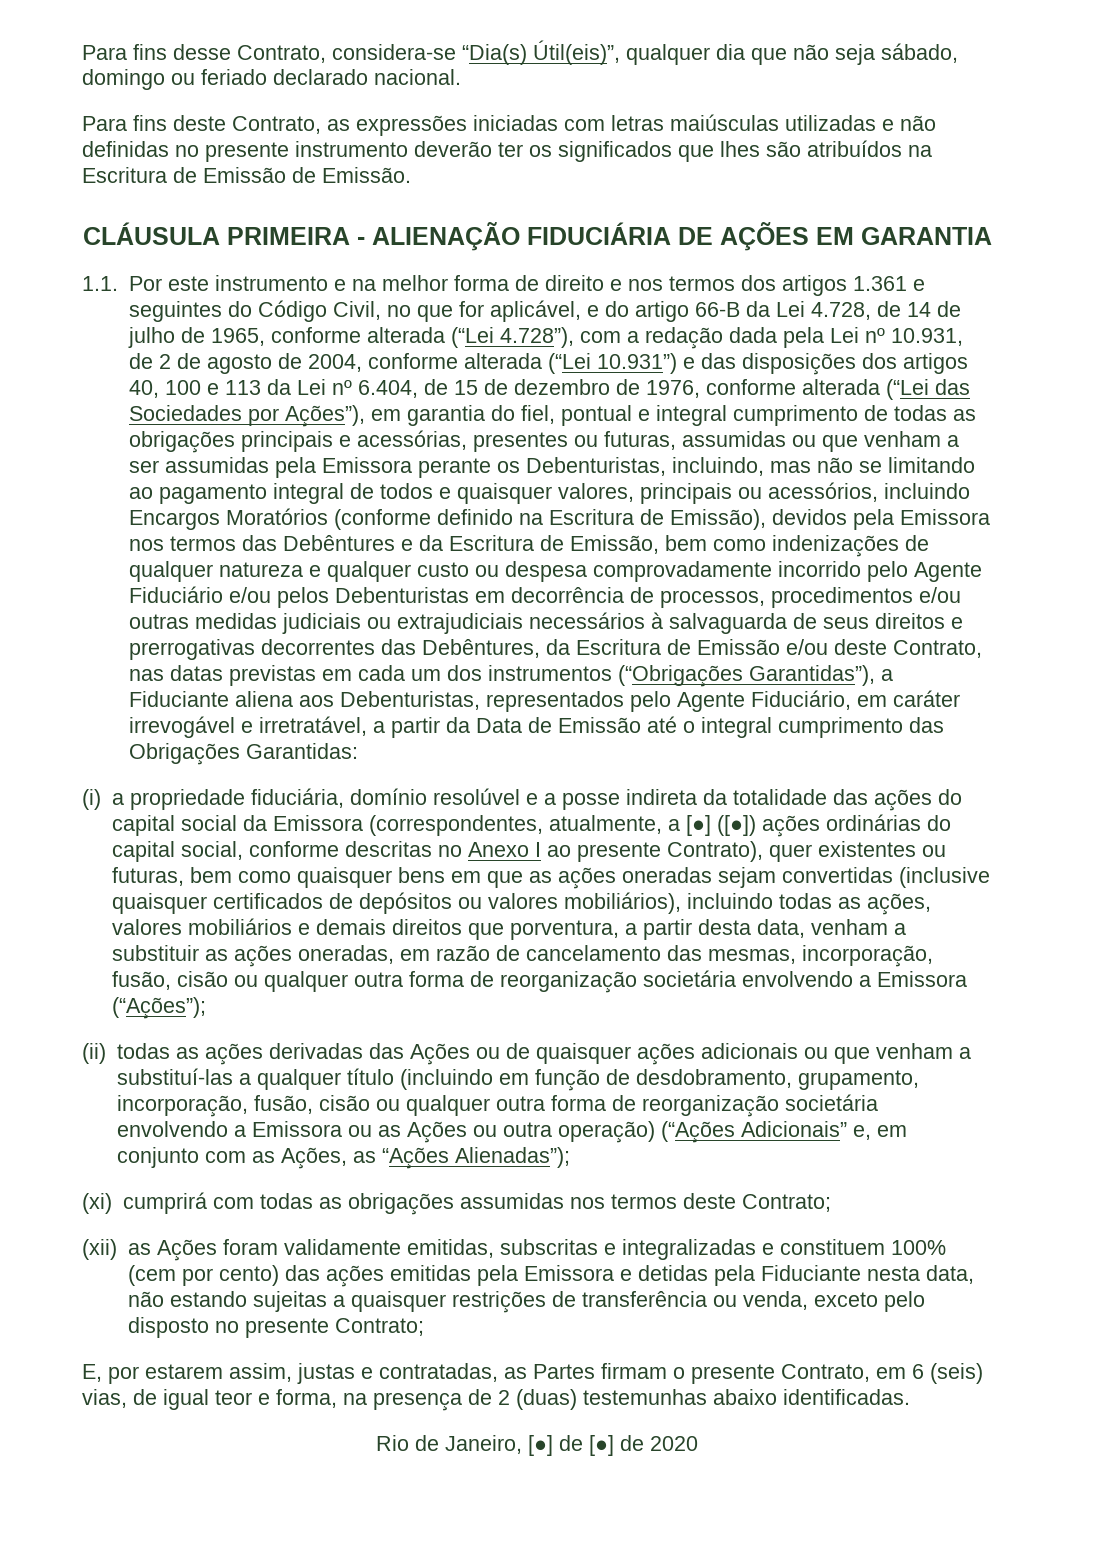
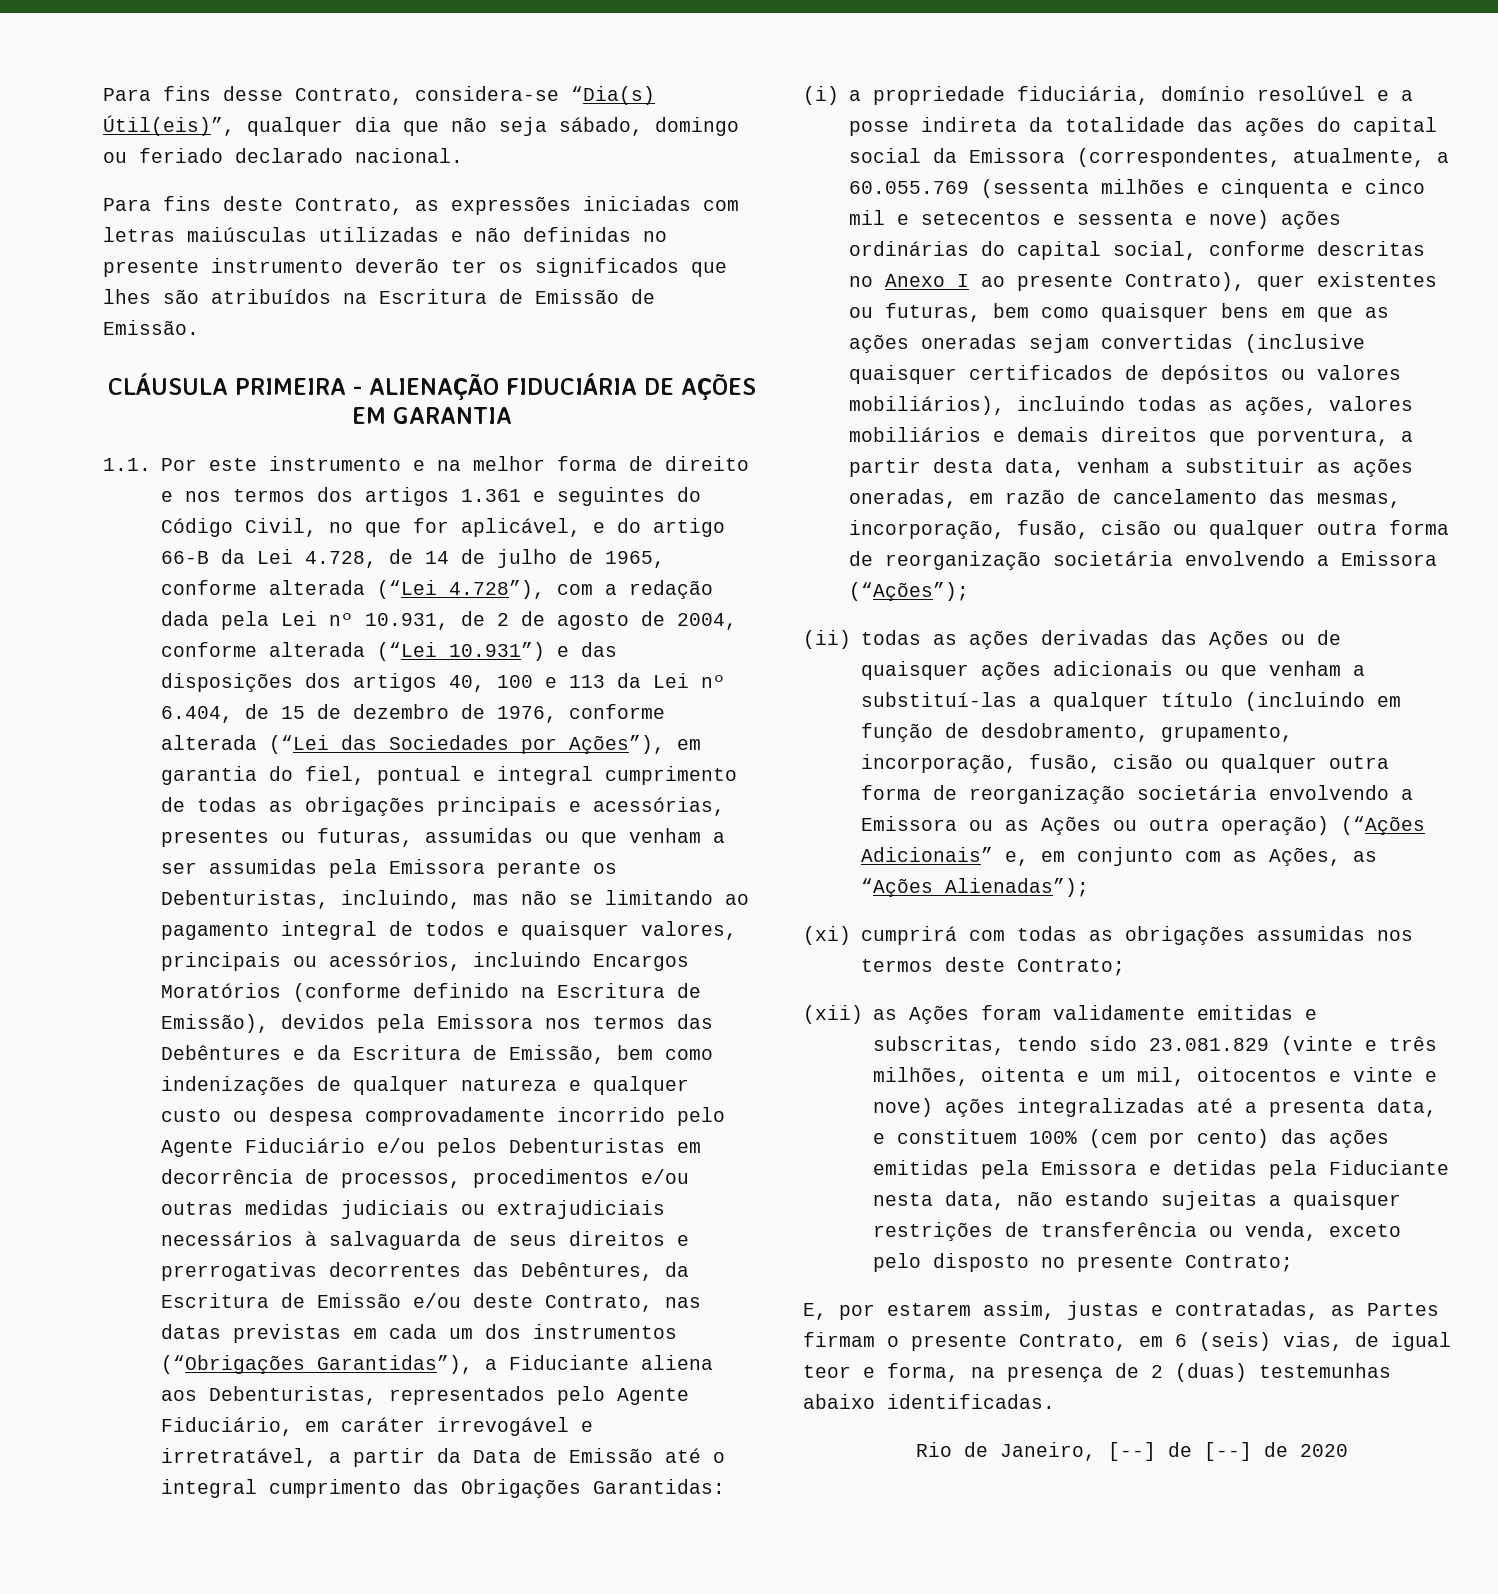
- (i) a propriedade fiduciária, domínio resolúvel e a posse indireta da totalidade das ações do capital social da Emissora (correspondentes, atualmente, a [●] ([●]) ações ordinárias do capital social, conforme descritas no Anexo I ao presente Contrato), quer existentes ou futuras, bem como quaisquer bens em que as ações oneradas sejam convertidas (inclusive quaisquer certificados de depósitos ou valores mobiliários), incluindo todas as ações, valores mobiliários e demais direitos que porventura, a partir desta data, venham a substituir as ações oneradas, em razão de cancelamento das mesmas, incorporação, fusão, cisão ou qualquer outra forma de reorganização societária envolvendo a Emissora (“Ações”);
+ (i) a propriedade fiduciária, domínio resolúvel e a posse indireta da totalidade das ações do capital social da Emissora (correspondentes, atualmente, a 60.055.769 (sessenta milhões e cinquenta e cinco mil e setecentos e sessenta e nove) ações ordinárias do capital social, conforme descritas no Anexo I ao presente Contrato), quer existentes ou futuras, bem como quaisquer bens em que as ações oneradas sejam convertidas (inclusive quaisquer certificados de depósitos ou valores mobiliários), incluindo todas as ações, valores mobiliários e demais direitos que porventura, a partir desta data, venham a substituir as ações oneradas, em razão de cancelamento das mesmas, incorporação, fusão, cisão ou qualquer outra forma de reorganização societária envolvendo a Emissora (“Ações”);
- (xii) as Ações foram validamente emitidas, subscritas e integralizadas e constituem 100% (cem por cento) das ações emitidas pela Emissora e detidas pela Fiduciante nesta data, não estando sujeitas a quaisquer restrições de transferência ou venda, exceto pelo disposto no presente Contrato;
+ (xii) as Ações foram validamente emitidas e subscritas, tendo sido 23.081.829 (vinte e três milhões, oitenta e um mil, oitocentos e vinte e nove) ações integralizadas até a presenta data, e constituem 100% (cem por cento) das ações emitidas pela Emissora e detidas pela Fiduciante nesta data, não estando sujeitas a quaisquer restrições de transferência ou venda, exceto pelo disposto no presente Contrato;
- Rio de Janeiro, [●] de [●] de 2020
+ Rio de Janeiro, [--] de [--] de 2020

